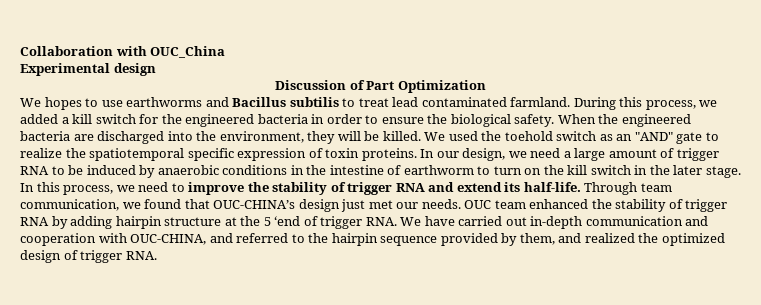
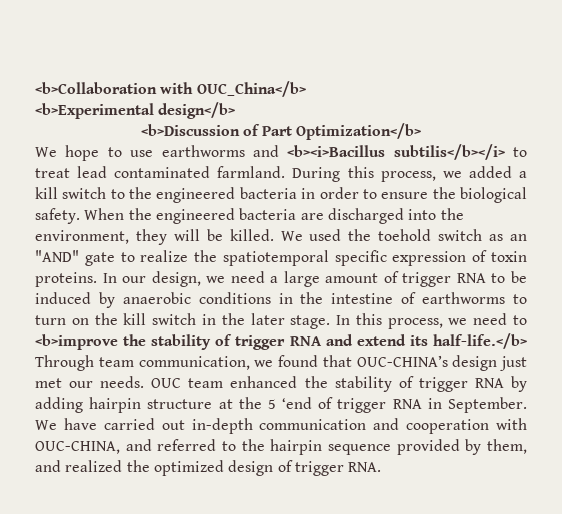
- Collaboration with OUC_China
- Experimental design
- Discussion of Part Optimization
- We hopes to use earthworms and Bacillus subtilis to treat lead contaminated farmland.
+ <b>Collaboration with OUC_China</b>
+ <b>Experimental design</b>
+ <b>Discussion of Part Optimization</b>
+ We hope to use earthworms and <b><i>Bacillus subtilis</b></i> to treat lead contaminated farmland.
- During this process, we added a kill switch for the engineered bacteria in order to ensure the biological safety.
+ During this process, we added a kill switch to the engineered bacteria in order to ensure the biological safety.
- In our design, we need a large amount of trigger RNA to be induced by anaerobic conditions in the intestine of earthworm to turn on the kill switch in the later stage.
+ In our design, we need a large amount of trigger RNA to be induced by anaerobic conditions in the intestine of earthworms to turn on the kill switch in the later stage.
- In this process, we need to improve the stability of trigger RNA and extend its half-life. Through team communication, we found that OUC-CHINA’s design just met our needs.
+ In this process, we need to <b>improve the stability of trigger RNA and extend its half-life.</b> Through team communication, we found that OUC-CHINA’s design just met our needs.
- OUC team enhanced the stability of trigger RNA by adding hairpin structure at the 5 ‘end of trigger RNA. We have carried out in-depth communication and cooperation with OUC-CHINA, and referred to the hairpin sequence provided by them, and realized the optimized design of trigger RNA.
+ OUC team enhanced the stability of trigger RNA by adding hairpin structure at the 5 ‘end of trigger RNA in September. We have carried out in-depth communication and cooperation with OUC-CHINA, and referred to the hairpin sequence provided by them, and realized the optimized design of trigger RNA.

